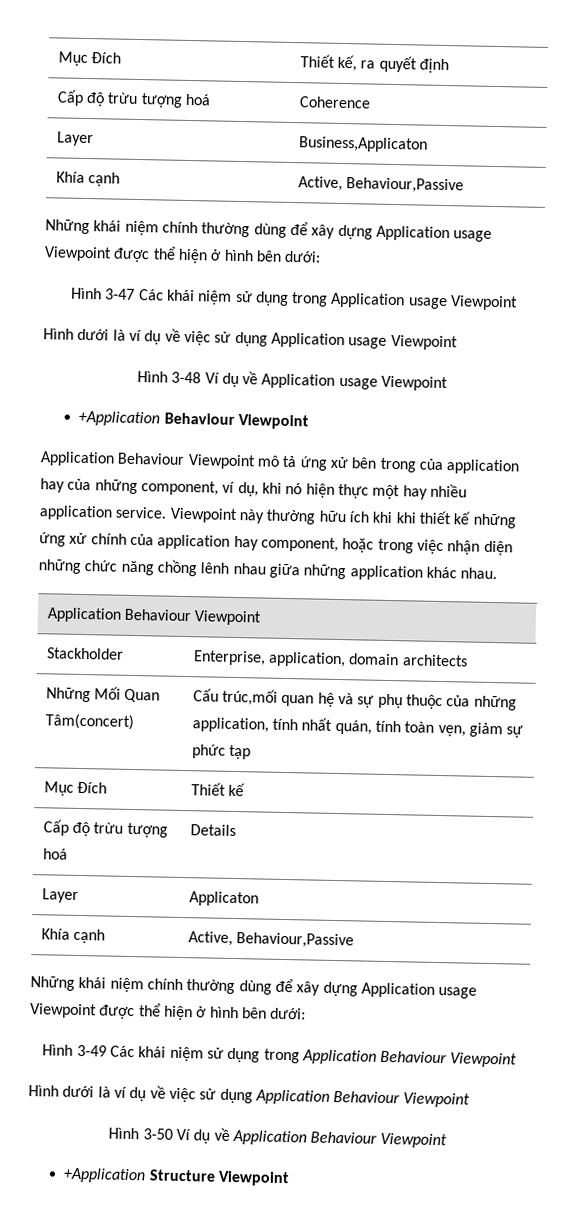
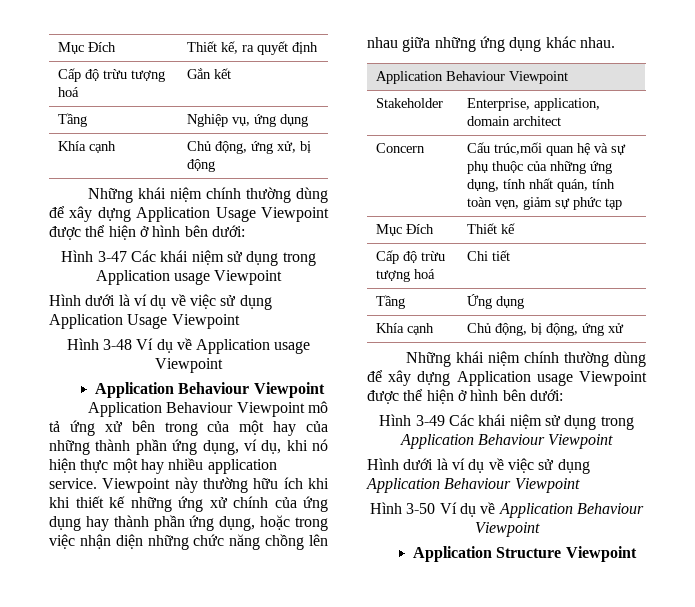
- Cấp độ trừu tượng hoá | Coherence
- Layer | Business,Applicaton
- Khía cạnh | Active, Behaviour,Passive
- Những khái niệm chính thường dùng để xây dựng Application usage Viewpoint được thể hiện ở hình bên dưới:
+ Cấp độ trừu tượng hoá | Gắn kết
+ Tầng | Nghiệp vụ, ứng dụng
+ Khía cạnh | Chủ động, ứng xử, bị động
+ Những khái niệm chính thường dùng để xây dựng Application Usage Viewpoint được thể hiện ở hình bên dưới:
- Hình dưới là ví dụ về việc sử dụng Application usage Viewpoint
+ Hình dưới là ví dụ về việc sử dụng Application Usage Viewpoint
  Hình 3-48 Ví dụ về Application usage Viewpoint
- +Application Behaviour Viewpoint
+ Application Behaviour Viewpoint
- Application Behaviour Viewpoint mô tả ứng xử bên trong của application hay của những component, ví dụ, khi nó hiện thực một hay nhiều application service.
+ Application Behaviour Viewpoint mô tả ứng xử bên trong của một hay của những thành phần ứng dụng, ví dụ, khi nó hiện thực một hay nhiều application service.
- Viewpoint này thường hữu ích khi khi thiết kế những ứng xử chính của application hay component, hoặc trong việc nhận diện những chức năng chồng lênh nhau giữa những application khác nhau.
+ Viewpoint này thường hữu ích khi khi thiết kế những ứng xử chính của ứng dụng hay thành phần ứng dụng, hoặc trong việc nhận diện những chức năng chồng lên nhau giữa những ứng dụng khác nhau.
- Stackholder | Enterprise, application, domain architects
- Những Mối Quan Tâm(concert) | Cấu trúc,mối quan hệ và sự phụ thuộc của những application, tính nhất quán, tính toàn vẹn, giảm sự phức tạp
+ Stakeholder | Enterprise, application, domain architect
+ Concern | Cấu trúc,mối quan hệ và sự phụ thuộc của những ứng dụng, tính nhất quán, tính toàn vẹn, giảm sự phức tạp
- Cấp độ trừu tượng hoá | Details
- Layer | Applicaton
- Khía cạnh | Active, Behaviour,Passive
+ Cấp độ trừu tượng hoá | Chi tiết
+ Tầng | Ứng dụng
+ Khía cạnh | Chủ động, bị động, ứng xử
- +Application Structure Viewpoint
+ Application Structure Viewpoint

